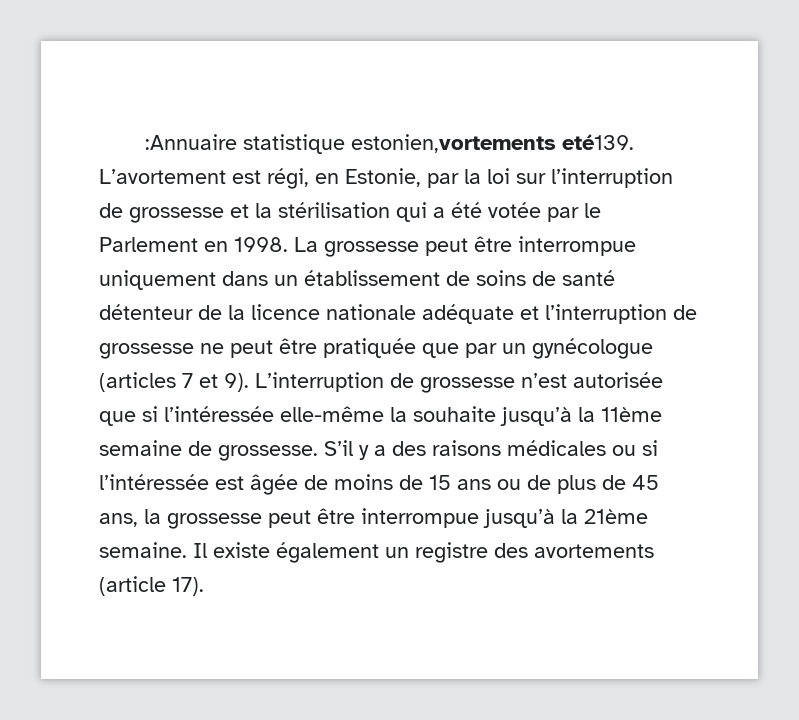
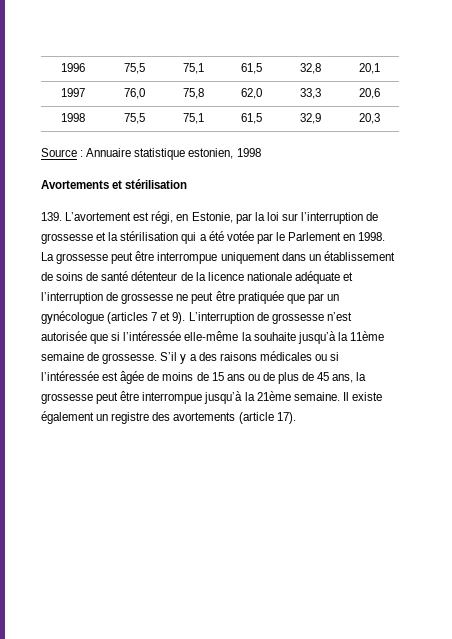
- :Annuaire statistique estonien,vortements eté139. L’avortement est régi, en Estonie, par la loi sur l’interruption de grossesse et la stérilisation qui a été votée par le Parlement en 1998.
+ 1996 | 75,5 | 75,1 | 61,5 | 32,8 | 20,1
+ 1997 | 76,0 | 75,8 | 62,0 | 33,3 | 20,6
+ 1998 | 75,5 | 75,1 | 61,5 | 32,9 | 20,3
+ Source : Annuaire statistique estonien, 1998
+ Avortements et stérilisation
+ 139. L’avortement est régi, en Estonie, par la loi sur l’interruption de grossesse et la stérilisation qui a été votée par le Parlement en 1998.

